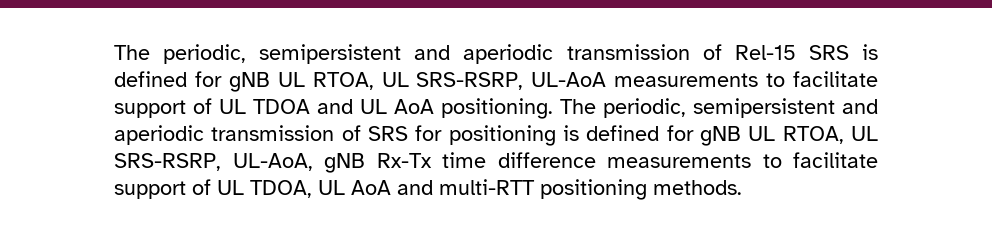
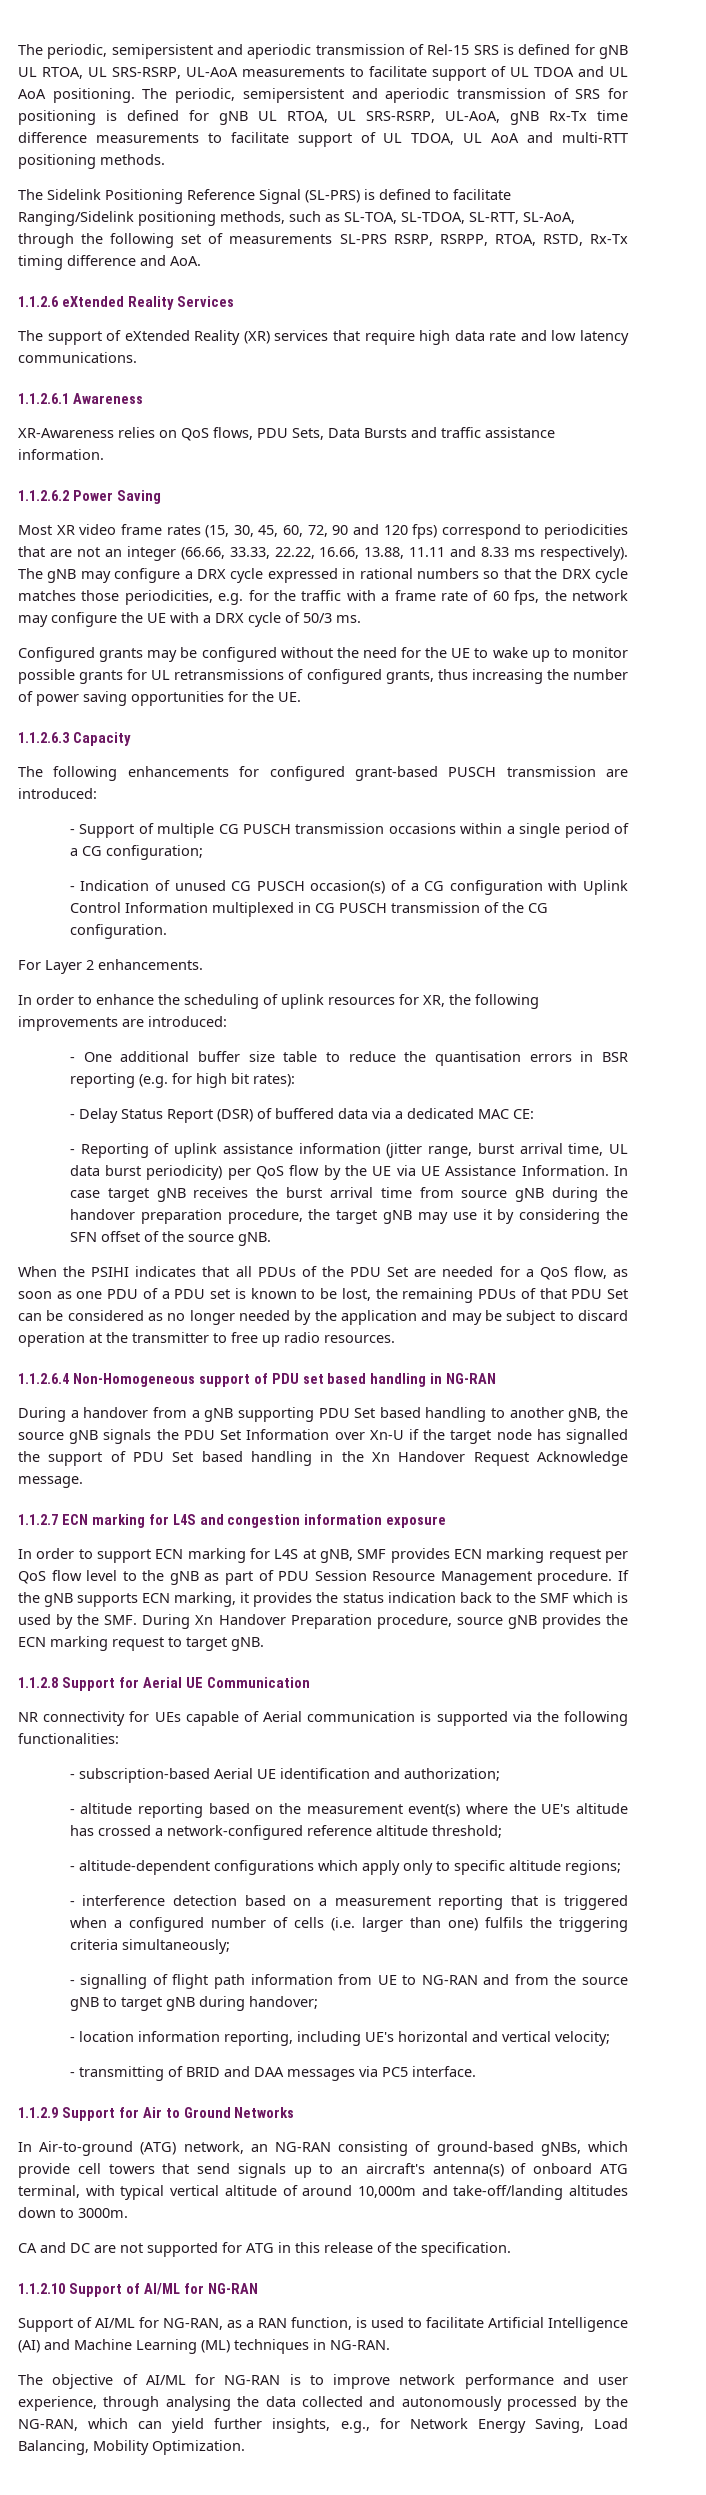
+ The Sidelink Positioning Reference Signal (SL-PRS) is defined to facilitate Ranging/Sidelink positioning methods, such as SL-TOA, SL-TDOA, SL-RTT, SL-AoA, through the following set of measurements SL-PRS RSRP, RSRPP, RTOA, RSTD, Rx-Tx timing difference and AoA.
+ 1.1.2.6 eXtended Reality Services
+ The support of eXtended Reality (XR) services that require high data rate and low latency communications.
+ 1.1.2.6.1 Awareness
+ XR-Awareness relies on QoS flows, PDU Sets, Data Bursts and traffic assistance information.
+ 1.1.2.6.2 Power Saving
+ Most XR video frame rates (15, 30, 45, 60, 72, 90 and 120 fps) correspond to periodicities that are not an integer (66.66, 33.33, 22.22, 16.66, 13.88, 11.11 and 8.33 ms respectively). The gNB may configure a DRX cycle expressed in rational numbers so that the DRX cycle matches those periodicities, e.g. for the traffic with a frame rate of 60 fps, the network may configure the UE with a DRX cycle of 50/3 ms.
+ Configured grants may be configured without the need for the UE to wake up to monitor possible grants for UL retransmissions of configured grants, thus increasing the number of power saving opportunities for the UE.
+ 1.1.2.6.3 Capacity
+ The following enhancements for configured grant-based PUSCH transmission are introduced:
+ - Support of multiple CG PUSCH transmission occasions within a single period of a CG configuration;
+ - Indication of unused CG PUSCH occasion(s) of a CG configuration with Uplink Control Information multiplexed in CG PUSCH transmission of the CG configuration.
+ For Layer 2 enhancements.
+ In order to enhance the scheduling of uplink resources for XR, the following improvements are introduced:
+ - One additional buffer size table to reduce the quantisation errors in BSR reporting (e.g. for high bit rates):
+ - Delay Status Report (DSR) of buffered data via a dedicated MAC CE:
+ - Reporting of uplink assistance information (jitter range, burst arrival time, UL data burst periodicity) per QoS flow by the UE via UE Assistance Information. In case target gNB receives the burst arrival time from source gNB during the handover preparation procedure, the target gNB may use it by considering the SFN offset of the source gNB.
+ When the PSIHI indicates that all PDUs of the PDU Set are needed for a QoS flow, as soon as one PDU of a PDU set is known to be lost, the remaining PDUs of that PDU Set can be considered as no longer needed by the application and may be subject to discard operation at the transmitter to free up radio resources.
+ 1.1.2.6.4 Non-Homogeneous support of PDU set based handling in NG-RAN
+ During a handover from a gNB supporting PDU Set based handling to another gNB, the source gNB signals the PDU Set Information over Xn-U if the target node has signalled the support of PDU Set based handling in the Xn Handover Request Acknowledge message.
+ 1.1.2.7 ECN marking for L4S and congestion information exposure
+ In order to support ECN marking for L4S at gNB, SMF provides ECN marking request per QoS flow level to the gNB as part of PDU Session Resource Management procedure. If the gNB supports ECN marking, it provides the status indication back to the SMF which is used by the SMF. During Xn Handover Preparation procedure, source gNB provides the ECN marking request to target gNB.
+ 1.1.2.8 Support for Aerial UE Communication
+ NR connectivity for UEs capable of Aerial communication is supported via the following functionalities:
+ - subscription-based Aerial UE identification and authorization;
+ - altitude reporting based on the measurement event(s) where the UE's altitude has crossed a network-configured reference altitude threshold;
+ - altitude-dependent configurations which apply only to specific altitude regions;
+ - interference detection based on a measurement reporting that is triggered when a configured number of cells (i.e. larger than one) fulfils the triggering criteria simultaneously;
+ - signalling of flight path information from UE to NG-RAN and from the source gNB to target gNB during handover;
+ - location information reporting, including UE's horizontal and vertical velocity;
+ - transmitting of BRID and DAA messages via PC5 interface.
+ 1.1.2.9 Support for Air to Ground Networks
+ In Air-to-ground (ATG) network, an NG-RAN consisting of ground-based gNBs, which provide cell towers that send signals up to an aircraft's antenna(s) of onboard ATG terminal, with typical vertical altitude of around 10,000m and take-off/landing altitudes down to 3000m.
+ CA and DC are not supported for ATG in this release of the specification.
+ 1.1.2.10 Support of AI/ML for NG-RAN
+ Support of AI/ML for NG-RAN, as a RAN function, is used to facilitate Artificial Intelligence (AI) and Machine Learning (ML) techniques in NG-RAN.
+ The objective of AI/ML for NG-RAN is to improve network performance and user experience, through analysing the data collected and autonomously processed by the NG-RAN, which can yield further insights, e.g., for Network Energy Saving, Load Balancing, Mobility Optimization.

